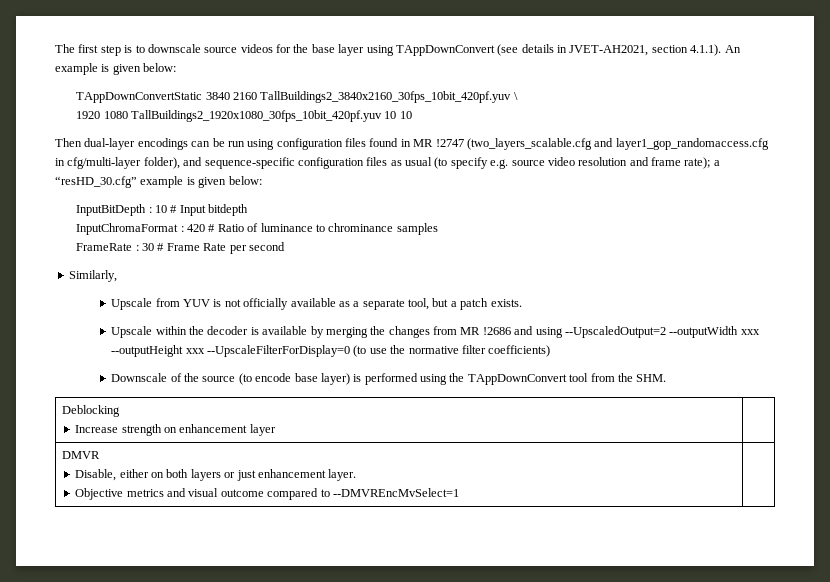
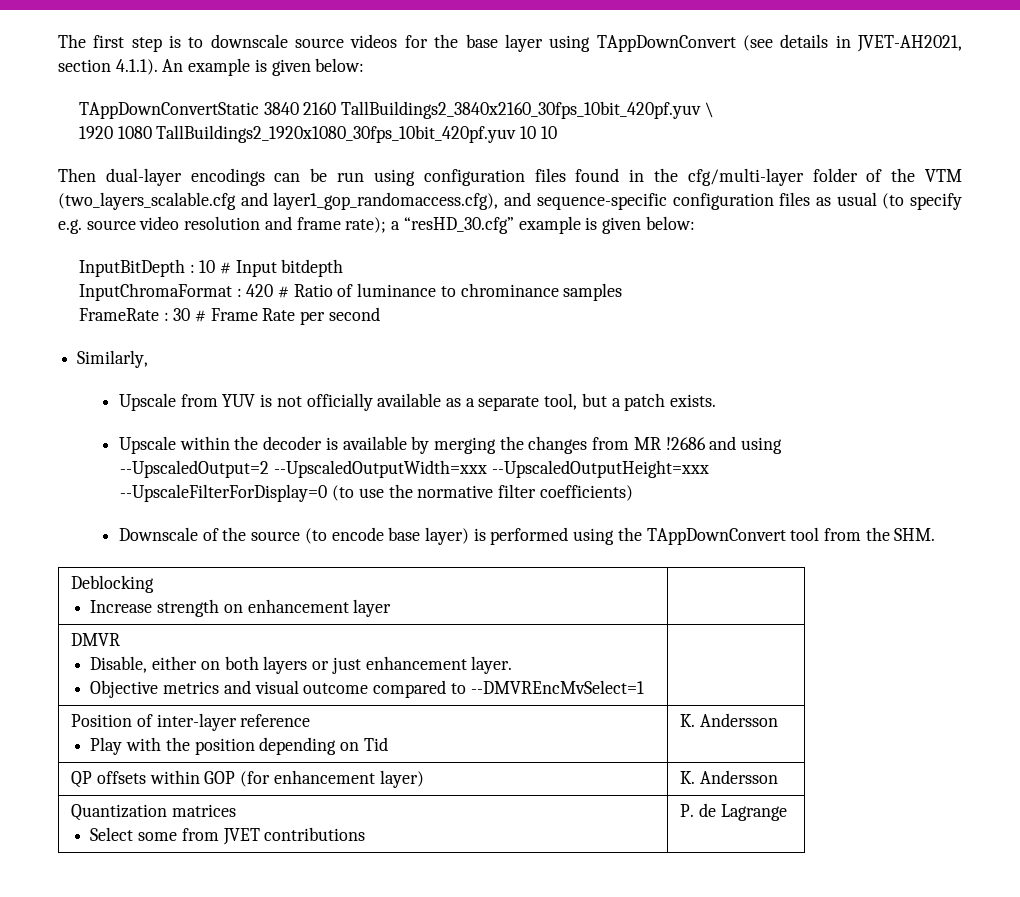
- Then dual-layer encodings can be run using configuration files found in MR !2747 (two_layers_scalable.cfg and layer1_gop_randomaccess.cfg in cfg/multi-layer folder), and sequence-specific configuration files as usual (to specify e.g. source video resolution and frame rate); a “resHD_30.cfg” example is given below:
+ Then dual-layer encodings can be run using configuration files found in the cfg/multi-layer folder of the VTM (two_layers_scalable.cfg and layer1_gop_randomaccess.cfg), and sequence-specific configuration files as usual (to specify e.g. source video resolution and frame rate); a “resHD_30.cfg” example is given below:
- Upscale within the decoder is available by merging the changes from MR !2686 and using --UpscaledOutput=2 --outputWidth xxx --outputHeight xxx --UpscaleFilterForDisplay=0 (to use the normative filter coefficients)
+ Upscale within the decoder is available by merging the changes from MR !2686 and using
+ --UpscaledOutput=2 --UpscaledOutputWidth=xxx --UpscaledOutputHeight=xxx
+ --UpscaleFilterForDisplay=0 (to use the normative filter coefficients)
+ Position of inter-layer reference
+ Play with the position depending on Tid | K. Andersson
+ QP offsets within GOP (for enhancement layer) | K. Andersson
+ Quantization matrices
+ Select some from JVET contributions | P. de Lagrange

